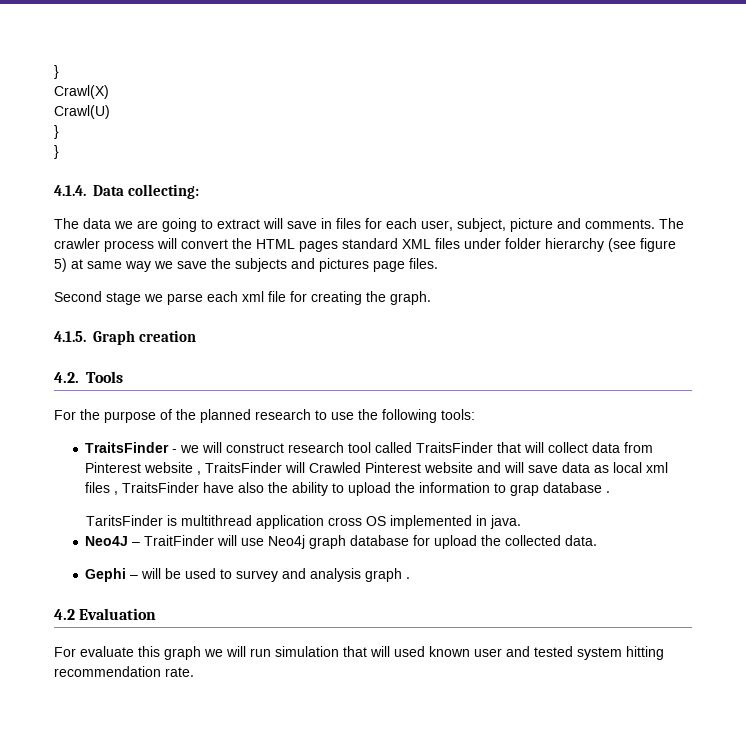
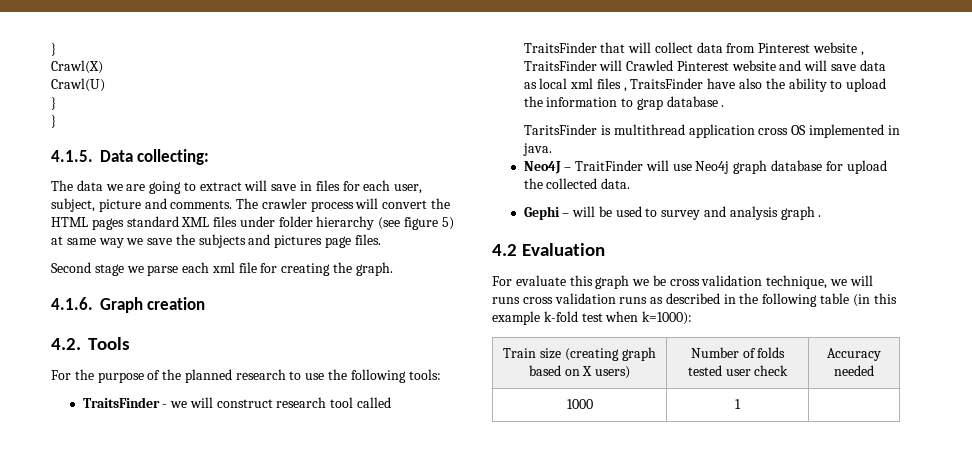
- 4.1.4. Data collecting:
+ 4.1.5. Data collecting:
- 4.1.5. Graph creation
+ 4.1.6. Graph creation
- For evaluate this graph we will run simulation that will used known user and tested system hitting recommendation rate.
+ For evaluate this graph we be cross validation technique, we will runs cross validation runs as described in the following table (in this example k-fold test when k=1000):
+ Train size (creating graph based on X users) | Number of folds tested user check | Accuracy needed
+ 1000 | 1 |

